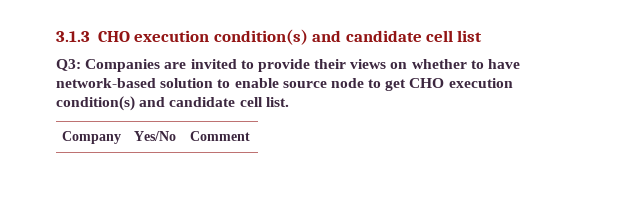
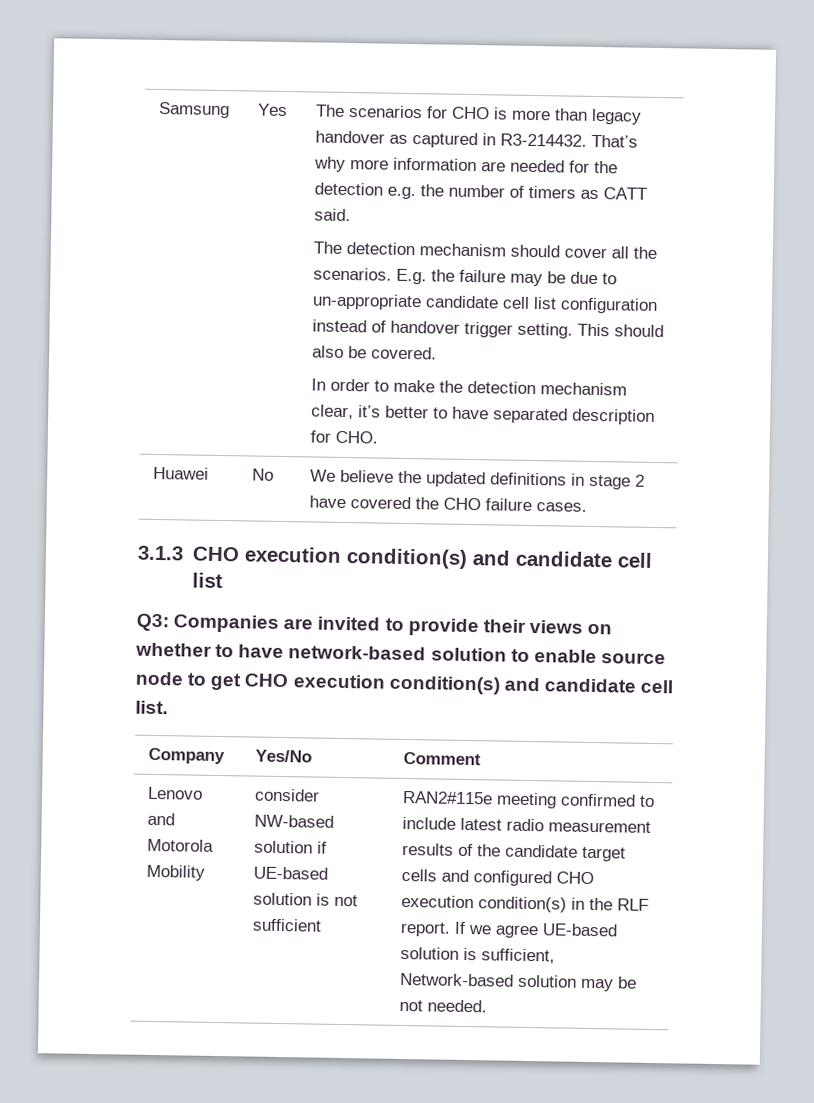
+ Samsung | Yes | The scenarios for CHO is more than legacy handover as captured in R3-214432. That’s why more information are needed for the detection e.g. the number of timers as CATT said.
+ The detection mechanism should cover all the scenarios. E.g. the failure may be due to un-appropriate candidate cell list configuration instead of handover trigger setting. This should also be covered.
+ In order to make the detection mechanism clear, it’s better to have separated description for CHO.
+ Huawei | No | We believe the updated definitions in stage 2 have covered the CHO failure cases.
+ Lenovo and Motorola Mobility | consider NW-based solution if UE-based solution is not sufficient | RAN2#115e meeting confirmed to include latest radio measurement results of the candidate target cells and configured CHO execution condition(s) in the RLF report. If we agree UE-based solution is sufficient, Network-based solution may be not needed.

